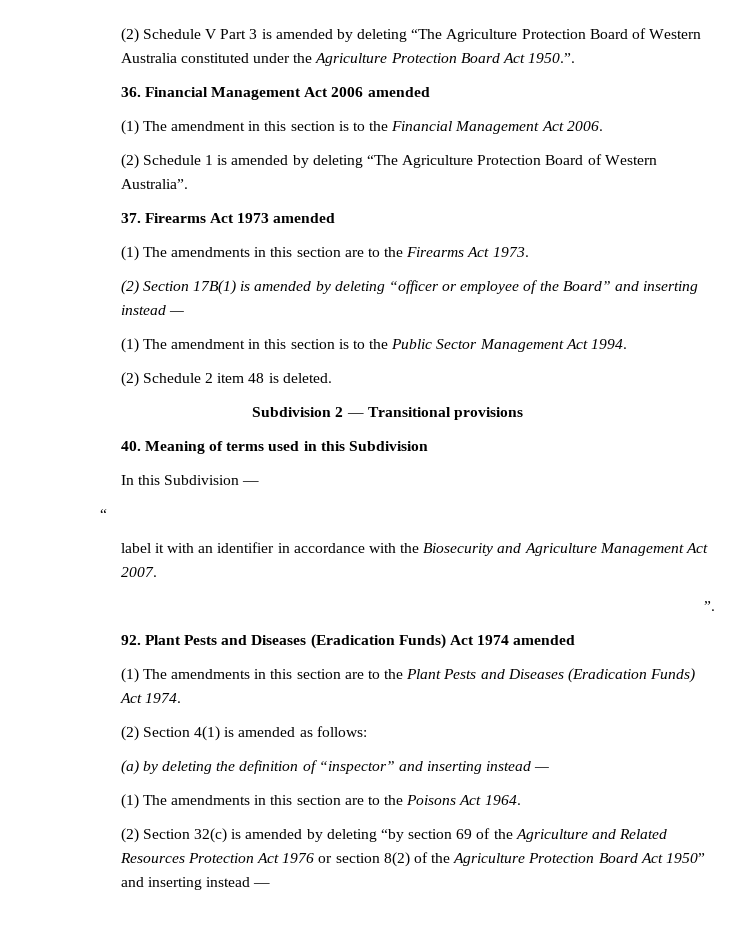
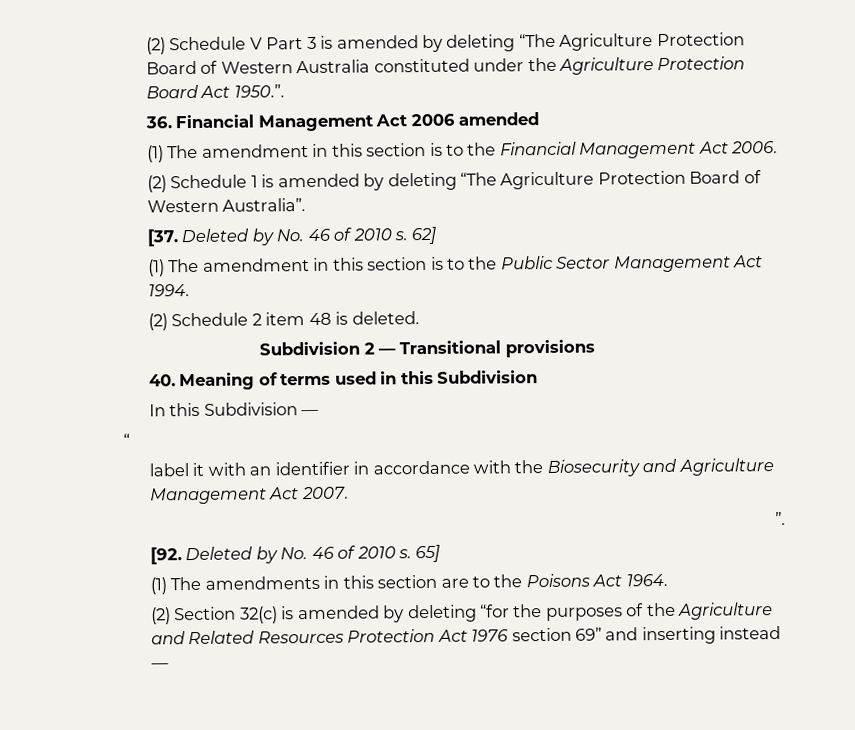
- 37. Firearms Act 1973 amended
- (1) The amendments in this section are to the Firearms Act 1973.
- (2) Section 17B(1) is amended by deleting “officer or employee of the Board” and inserting instead —
+ [37. Deleted by No. 46 of 2010 s. 62]
- 92. Plant Pests and Diseases (Eradication Funds) Act 1974 amended
- (1) The amendments in this section are to the Plant Pests and Diseases (Eradication Funds) Act 1974.
- (2) Section 4(1) is amended as follows:
- (a) by deleting the definition of “inspector” and inserting instead —
+ [92. Deleted by No. 46 of 2010 s. 65]
- (2) Section 32(c) is amended by deleting “by section 69 of the Agriculture and Related Resources Protection Act 1976 or section 8(2) of the Agriculture Protection Board Act 1950” and inserting instead —
+ (2) Section 32(c) is amended by deleting “for the purposes of the Agriculture and Related Resources Protection Act 1976 section 69” and inserting instead —

